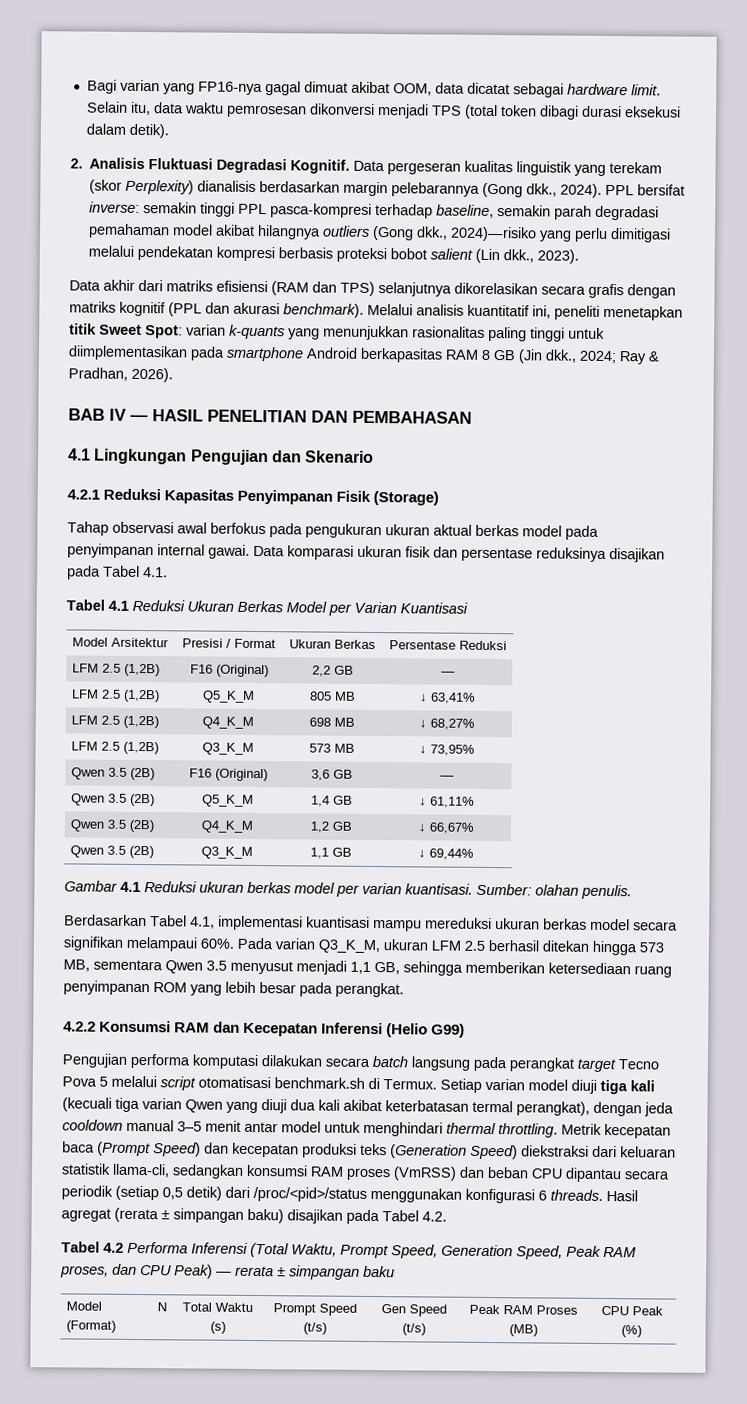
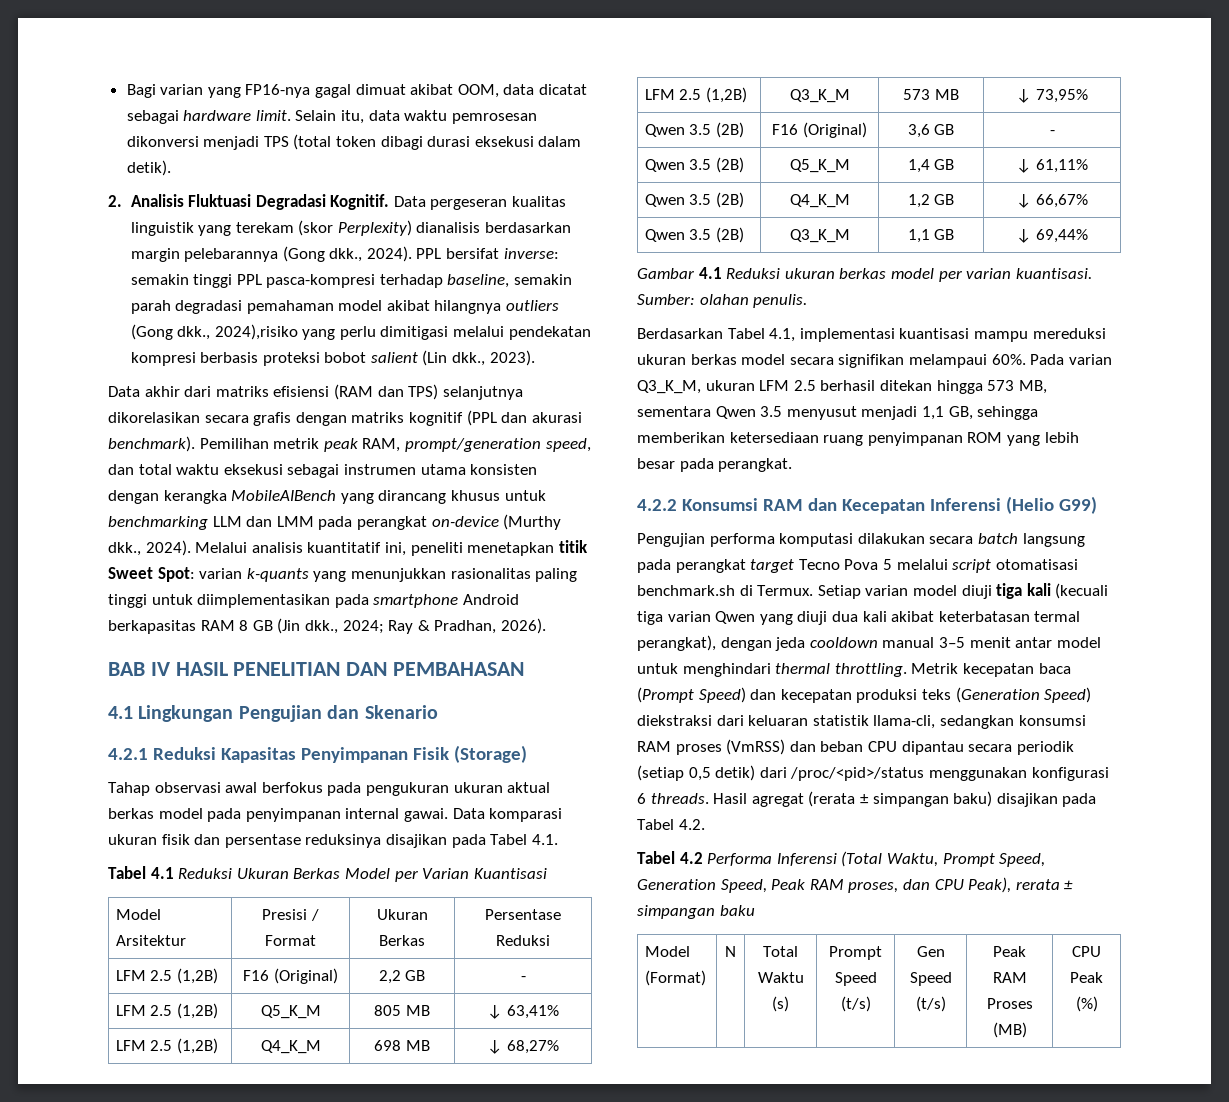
- PPL bersifat inverse: semakin tinggi PPL pasca-kompresi terhadap baseline, semakin parah degradasi pemahaman model akibat hilangnya outliers (Gong dkk., 2024)—risiko yang perlu dimitigasi melalui pendekatan kompresi berbasis proteksi bobot salient (Lin dkk., 2023).
+ PPL bersifat inverse: semakin tinggi PPL pasca-kompresi terhadap baseline, semakin parah degradasi pemahaman model akibat hilangnya outliers (Gong dkk., 2024),risiko yang perlu dimitigasi melalui pendekatan kompresi berbasis proteksi bobot salient (Lin dkk., 2023).
+ Pemilihan metrik peak RAM, prompt/generation speed, dan total waktu eksekusi sebagai instrumen utama konsisten dengan kerangka MobileAIBench yang dirancang khusus untuk benchmarking LLM dan LMM pada perangkat on-device (Murthy dkk., 2024).
- BAB IV — HASIL PENELITIAN DAN PEMBAHASAN
+ BAB IV HASIL PENELITIAN DAN PEMBAHASAN
- LFM 2.5 (1,2B) | F16 (Original) | 2,2 GB | —
+ LFM 2.5 (1,2B) | F16 (Original) | 2,2 GB | -
- Qwen 3.5 (2B) | F16 (Original) | 3,6 GB | —
+ Qwen 3.5 (2B) | F16 (Original) | 3,6 GB | -
- Tabel 4.2 Performa Inferensi (Total Waktu, Prompt Speed, Generation Speed, Peak RAM proses, dan CPU Peak) — rerata ± simpangan baku
+ Tabel 4.2 Performa Inferensi (Total Waktu, Prompt Speed, Generation Speed, Peak RAM proses, dan CPU Peak), rerata ± simpangan baku

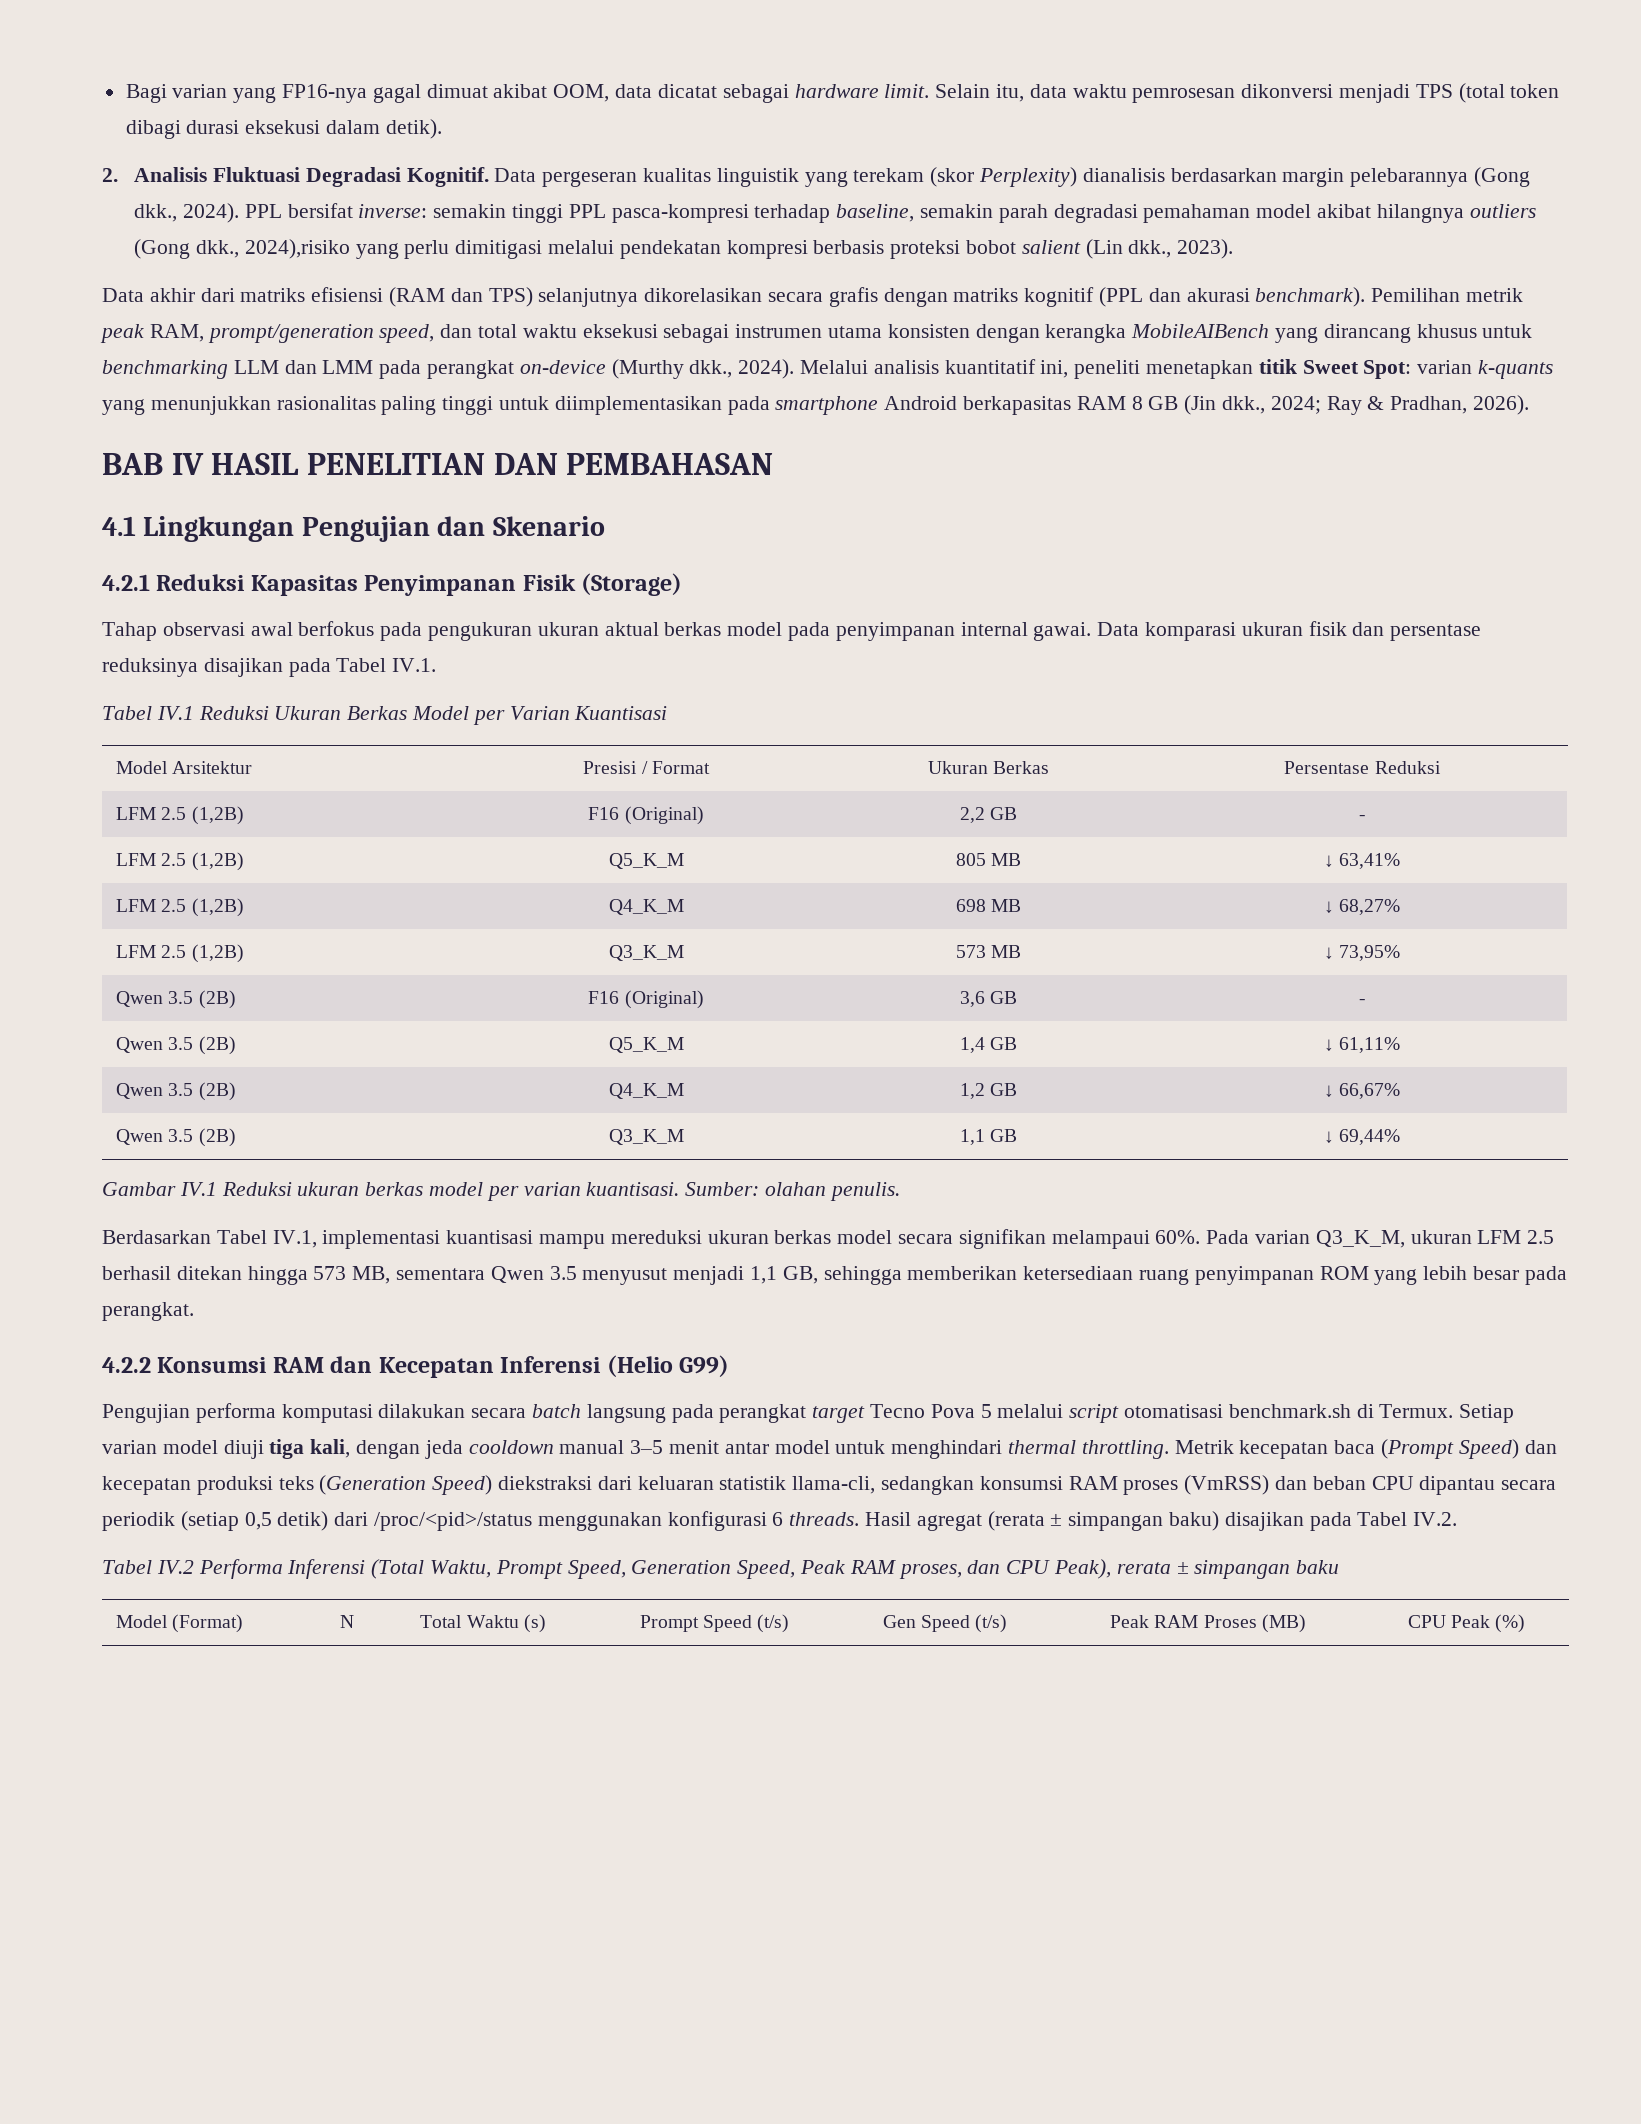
- Data komparasi ukuran fisik dan persentase reduksinya disajikan pada Tabel 4.1.
- Tabel 4.1 Reduksi Ukuran Berkas Model per Varian Kuantisasi
+ Data komparasi ukuran fisik dan persentase reduksinya disajikan pada Tabel IV.1.
+ Tabel IV.1 Reduksi Ukuran Berkas Model per Varian Kuantisasi
- Gambar 4.1 Reduksi ukuran berkas model per varian kuantisasi.
+ Gambar IV.1 Reduksi ukuran berkas model per varian kuantisasi.
- Berdasarkan Tabel 4.1, implementasi kuantisasi mampu mereduksi ukuran berkas model secara signifikan melampaui 60%.
+ Berdasarkan Tabel IV.1, implementasi kuantisasi mampu mereduksi ukuran berkas model secara signifikan melampaui 60%.
- Setiap varian model diuji tiga kali (kecuali tiga varian Qwen yang diuji dua kali akibat keterbatasan termal perangkat), dengan jeda cooldown manual 3–5 menit antar model untuk menghindari thermal throttling.
+ Setiap varian model diuji tiga kali, dengan jeda cooldown manual 3–5 menit antar model untuk menghindari thermal throttling.
- Hasil agregat (rerata ± simpangan baku) disajikan pada Tabel 4.2.
- Tabel 4.2 Performa Inferensi (Total Waktu, Prompt Speed, Generation Speed, Peak RAM proses, dan CPU Peak), rerata ± simpangan baku
+ Hasil agregat (rerata ± simpangan baku) disajikan pada Tabel IV.2.
+ Tabel IV.2 Performa Inferensi (Total Waktu, Prompt Speed, Generation Speed, Peak RAM proses, dan CPU Peak), rerata ± simpangan baku

